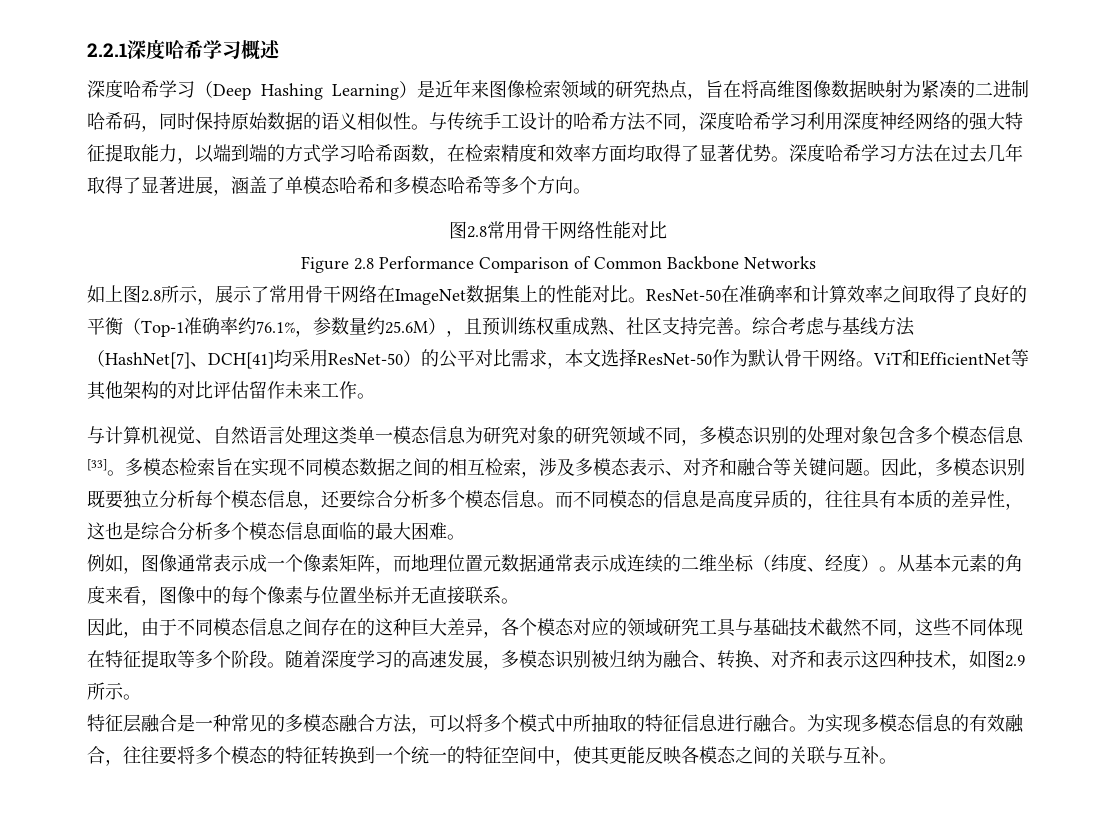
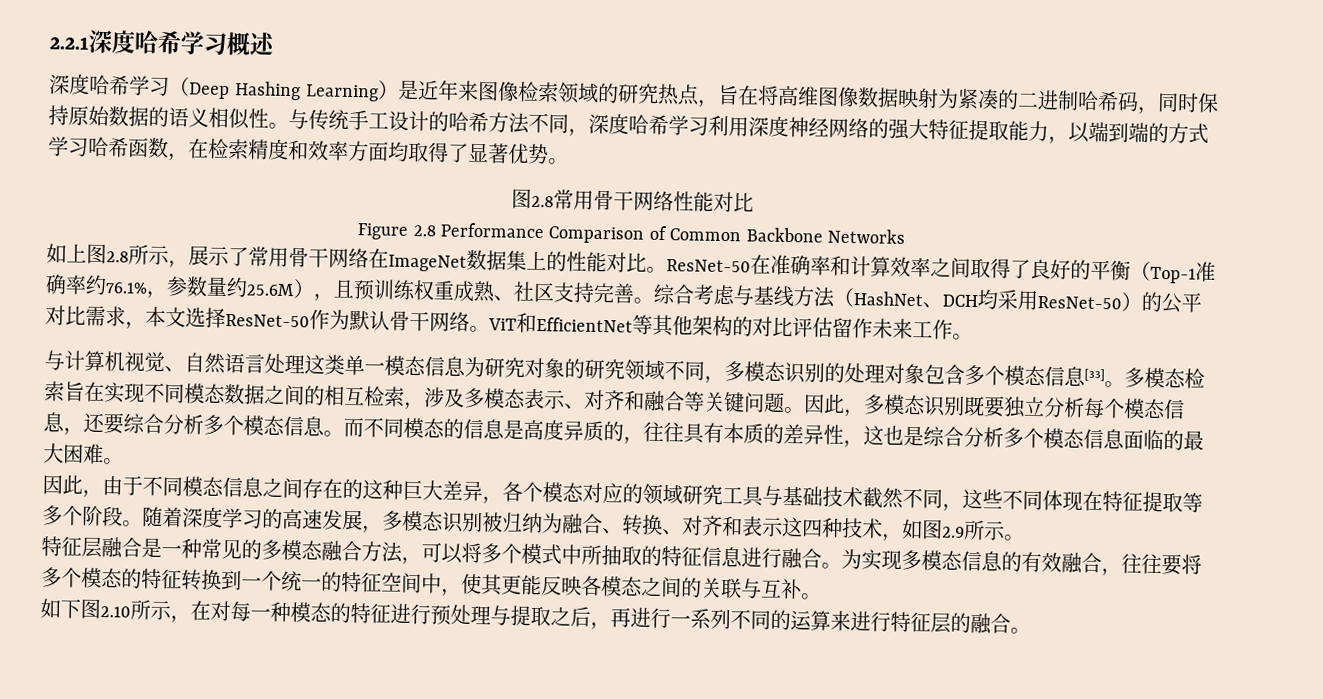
- 深度哈希学习方法在过去几年取得了显著进展，涵盖了单模态哈希和多模态哈希等多个方向。
- 综合考虑与基线方法（HashNet[7]、DCH[41]均采用ResNet-50）的公平对比需求，本文选择ResNet-50作为默认骨干网络。
+ 综合考虑与基线方法（HashNet、DCH均采用ResNet-50）的公平对比需求，本文选择ResNet-50作为默认骨干网络。
- 例如，图像通常表示成一个像素矩阵，而地理位置元数据通常表示成连续的二维坐标（纬度、经度）。从基本元素的角度来看，图像中的每个像素与位置坐标并无直接联系。
+ 如下图2.10所示，在对每一种模态的特征进行预处理与提取之后，再进行一系列不同的运算来进行特征层的融合。

